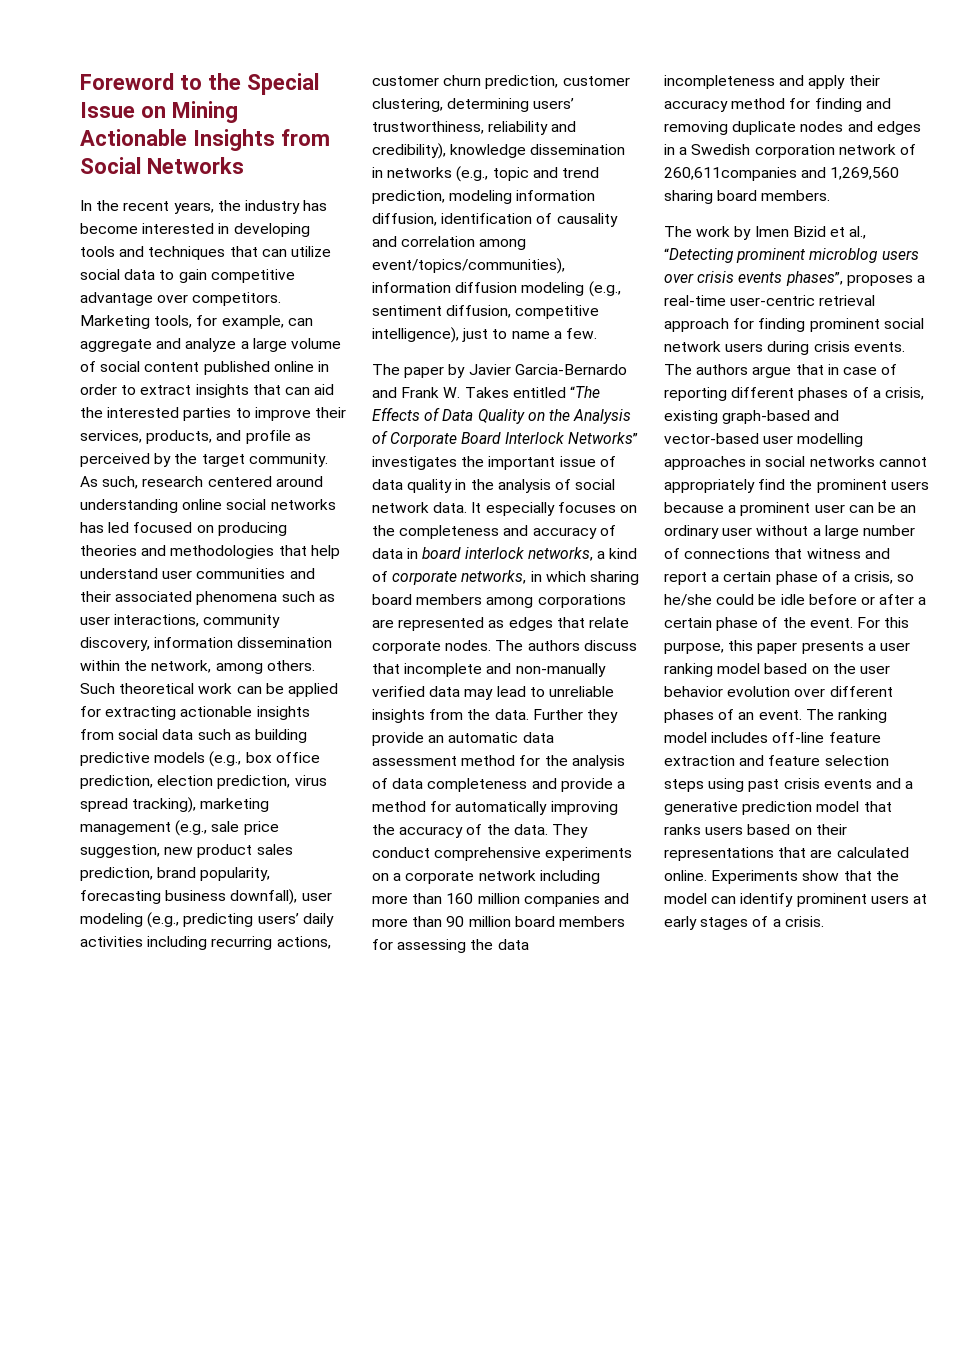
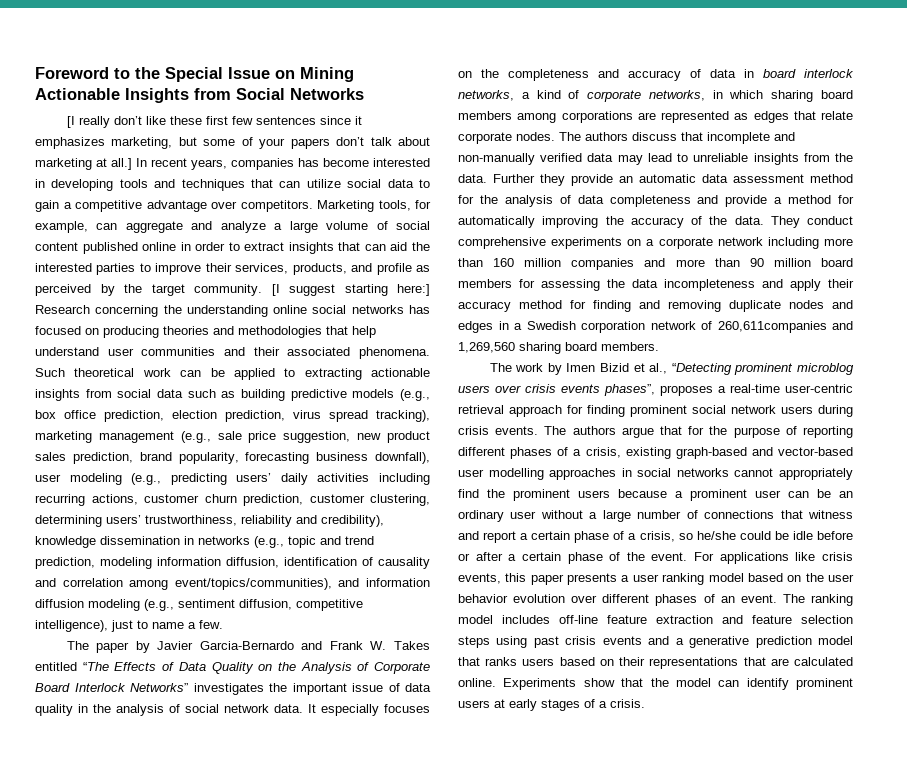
- In the recent years, the industry has become interested in developing tools and techniques that can utilize social data to gain competitive advantage over competitors.
+ [I really don’t like these first few sentences since it emphasizes marketing, but some of your papers don’t talk about marketing at all.] In recent years, companies has become interested in developing tools and techniques that can utilize social data to gain a competitive advantage over competitors.
- As such, research centered around understanding online social networks has led focused on producing theories and methodologies that help understand user communities and their associated phenomena such as user interactions, community discovery, information dissemination within the network, among others.
+ [I suggest starting here:] Research concerning the understanding online social networks has focused on producing theories and methodologies that help understand user communities and their associated phenomena.
- Such theoretical work can be applied for extracting actionable insights from social data such as building predictive models (e.g., box office prediction, election prediction, virus spread tracking), marketing management (e.g., sale price suggestion, new product sales prediction, brand popularity, forecasting business downfall), user modeling (e.g., predicting users’ daily activities including recurring actions, customer churn prediction, customer clustering, determining users’ trustworthiness, reliability and credibility), knowledge dissemination in networks (e.g., topic and trend prediction, modeling information diffusion, identification of causality and correlation among event/topics/communities), information diffusion modeling (e.g., sentiment diffusion, competitive intelligence), just to name a few.
+ Such theoretical work can be applied to extracting actionable insights from social data such as building predictive models (e.g., box office prediction, election prediction, virus spread tracking), marketing management (e.g., sale price suggestion, new product sales prediction, brand popularity, forecasting business downfall), user modeling (e.g., predicting users’ daily activities including recurring actions, customer churn prediction, customer clustering, determining users’ trustworthiness, reliability and credibility), knowledge dissemination in networks (e.g., topic and trend prediction, modeling information diffusion, identification of causality and correlation among event/topics/communities), and information diffusion modeling (e.g., sentiment diffusion, competitive intelligence), just to name a few.
- The authors argue that in case of reporting different phases of a crisis, existing graph-based and vector-based user modelling approaches in social networks cannot appropriately find the prominent users because a prominent user can be an ordinary user without a large number of connections that witness and report a certain phase of a crisis, so he/she could be idle before or after a certain phase of the event.
+ The authors argue that for the purpose of reporting different phases of a crisis, existing graph-based and vector-based user modelling approaches in social networks cannot appropriately find the prominent users because a prominent user can be an ordinary user without a large number of connections that witness and report a certain phase of a crisis, so he/she could be idle before or after a certain phase of the event.
- For this purpose, this paper presents a user ranking model based on the user behavior evolution over different phases of an event.
+ For applications like crisis events, this paper presents a user ranking model based on the user behavior evolution over different phases of an event.

